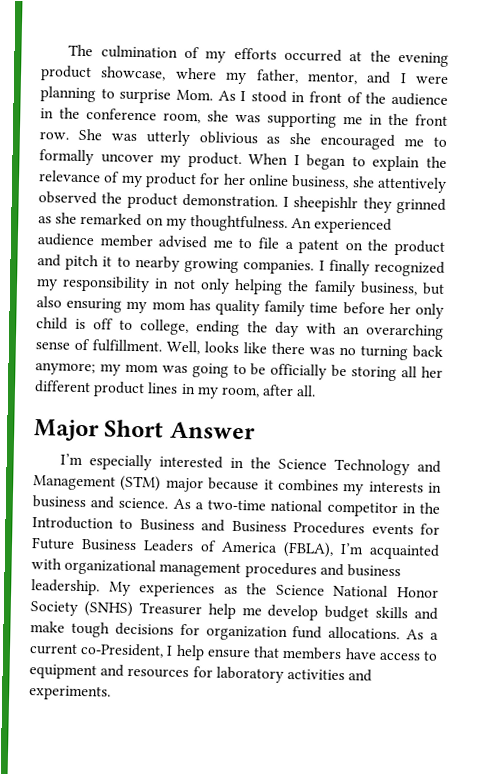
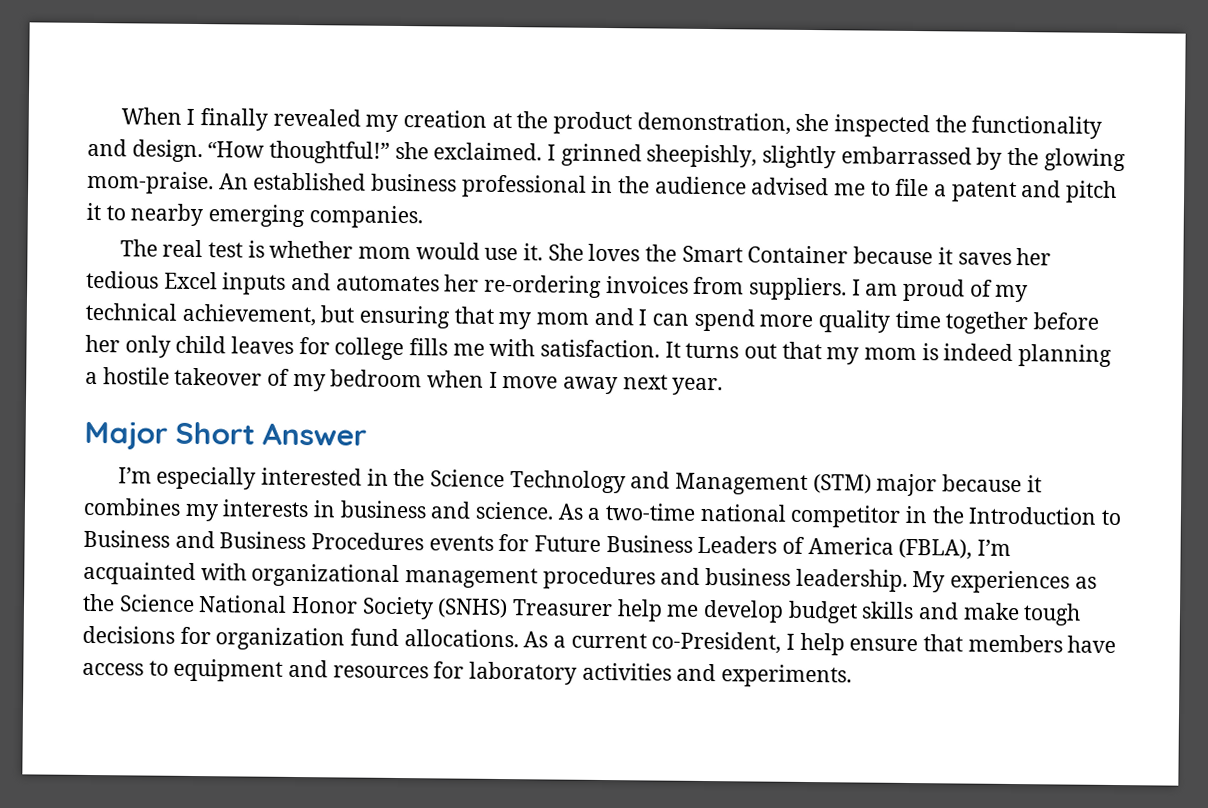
- The culmination of my efforts occurred at the evening product showcase, where my father, mentor, and I were planning to surprise Mom. As I stood in front of the audience in the conference room, she was supporting me in the front row. She was utterly oblivious as she encouraged me to formally uncover my product. When I began to explain the relevance of my product for her online business, she attentively observed the product demonstration. I sheepishlr they grinned as she remarked on my thoughtfulness. An experienced audience member advised me to file a patent on the product and pitch it to nearby growing companies. I finally recognized my responsibility in not only helping the family business, but also ensuring my mom has quality family time before her only child is off to college, ending the day with an overarching sense of fulfillment. Well, looks like there was no turning back anymore; my mom was going to be officially be storing all her different product lines in my room, after all.
+ When I finally revealed my creation at the product demonstration, she inspected the functionality and design. “How thoughtful!” she exclaimed. I grinned sheepishly, slightly embarrassed by the glowing mom-praise. An established business professional in the audience advised me to file a patent and pitch it to nearby emerging companies.
+ The real test is whether mom would use it. She loves the Smart Container because it saves her tedious Excel inputs and automates her re-ordering invoices from suppliers. I am proud of my technical achievement, but ensuring that my mom and I can spend more quality time together before her only child leaves for college fills me with satisfaction. It turns out that my mom is indeed planning a hostile takeover of my bedroom when I move away next year.

